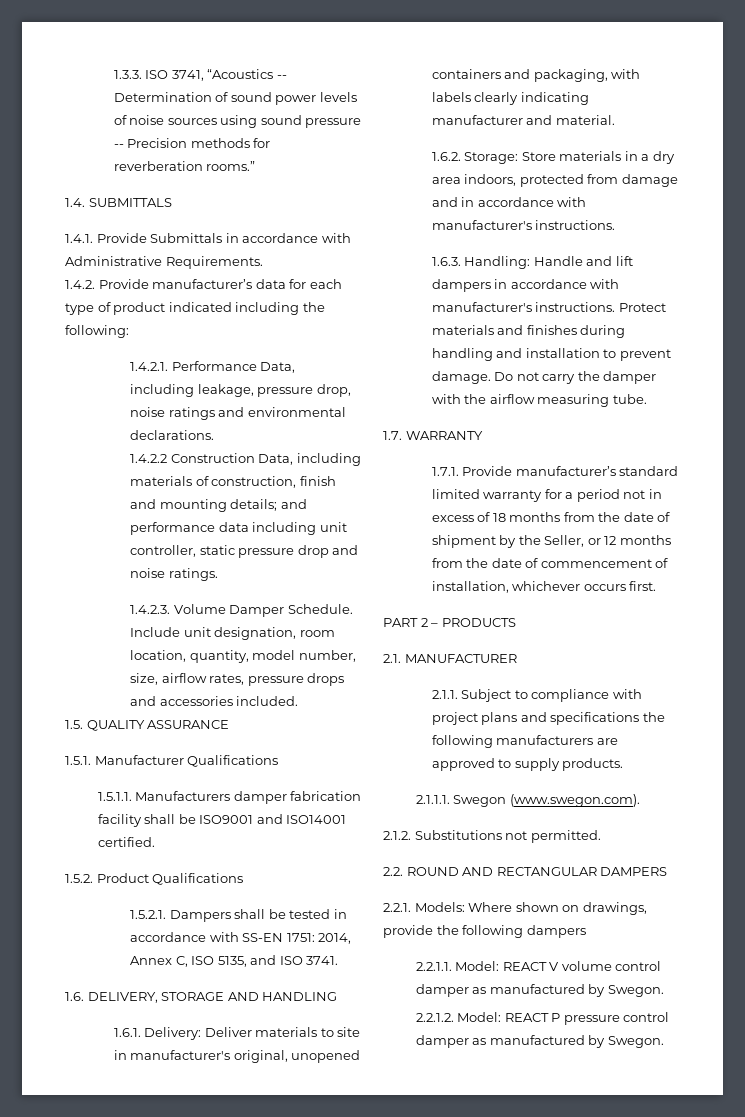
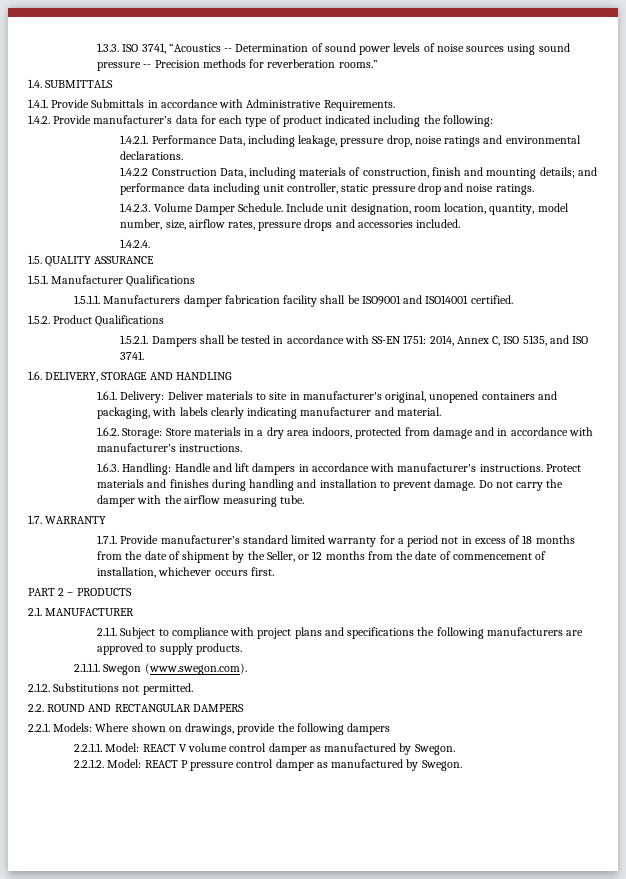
+ 1.4.2.4.

